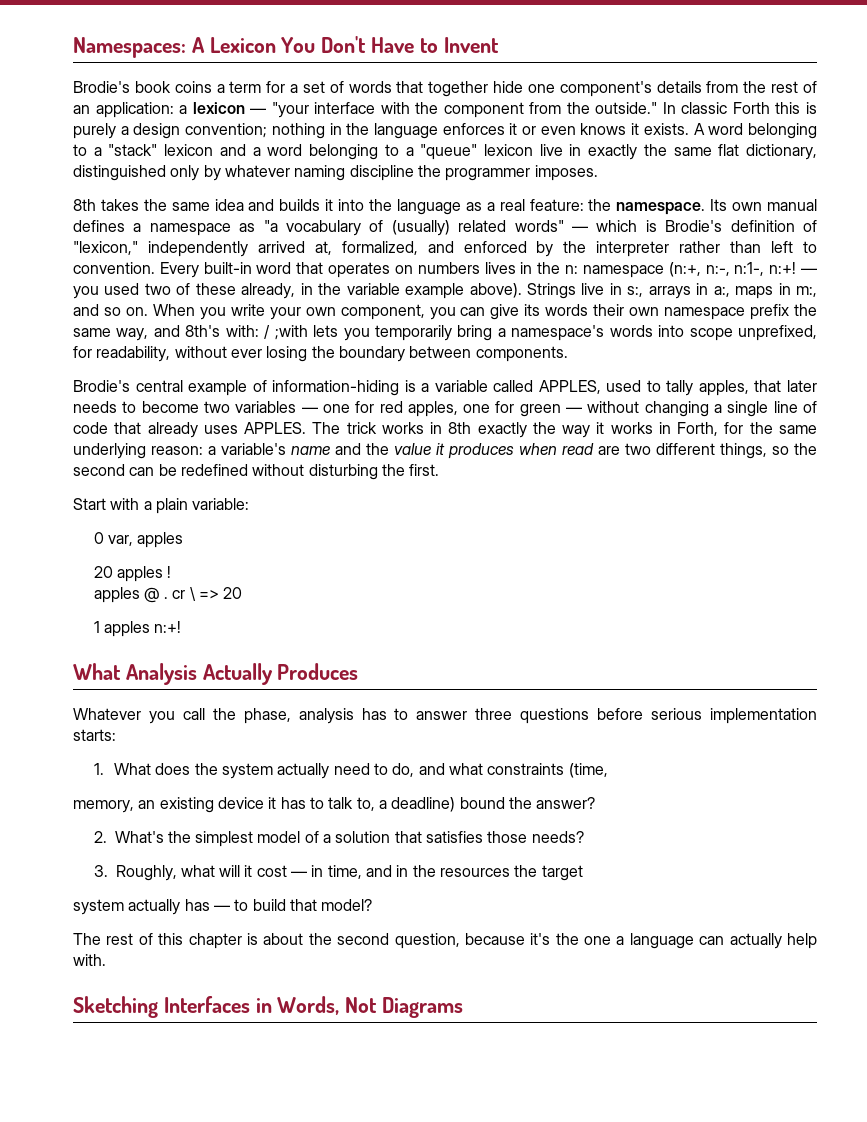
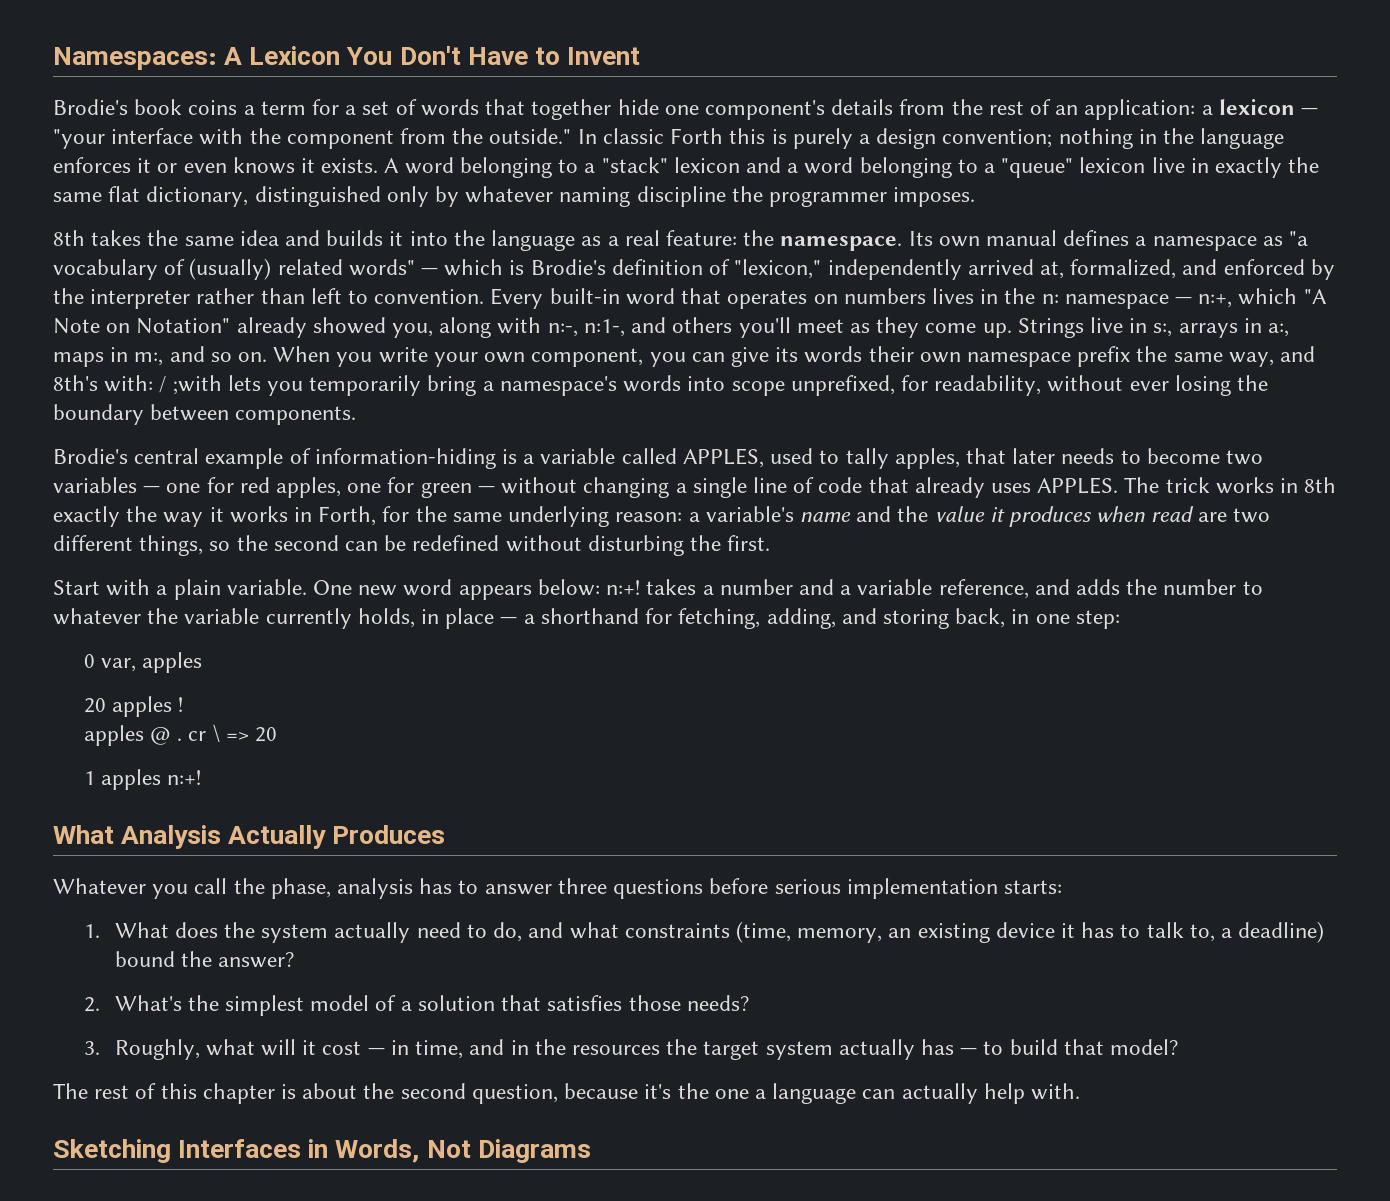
- Every built-in word that operates on numbers lives in the n: namespace (n:+, n:-, n:1-, n:+! — you used two of these already, in the variable example above).
+ Every built-in word that operates on numbers lives in the n: namespace — n:+, which "A Note on Notation" already showed you, along with n:-, n:1-, and others you'll meet as they come up.
- Start with a plain variable:
+ Start with a plain variable. One new word appears below: n:+! takes a number and a variable reference, and adds the number to whatever the variable currently holds, in place — a shorthand for fetching, adding, and storing back, in one step:
- 1. What does the system actually need to do, and what constraints (time,
- memory, an existing device it has to talk to, a deadline) bound the answer?
+ 1. What does the system actually need to do, and what constraints (time, memory, an existing device it has to talk to, a deadline) bound the answer?
- 3. Roughly, what will it cost — in time, and in the resources the target
- system actually has — to build that model?
+ 3. Roughly, what will it cost — in time, and in the resources the target system actually has — to build that model?

